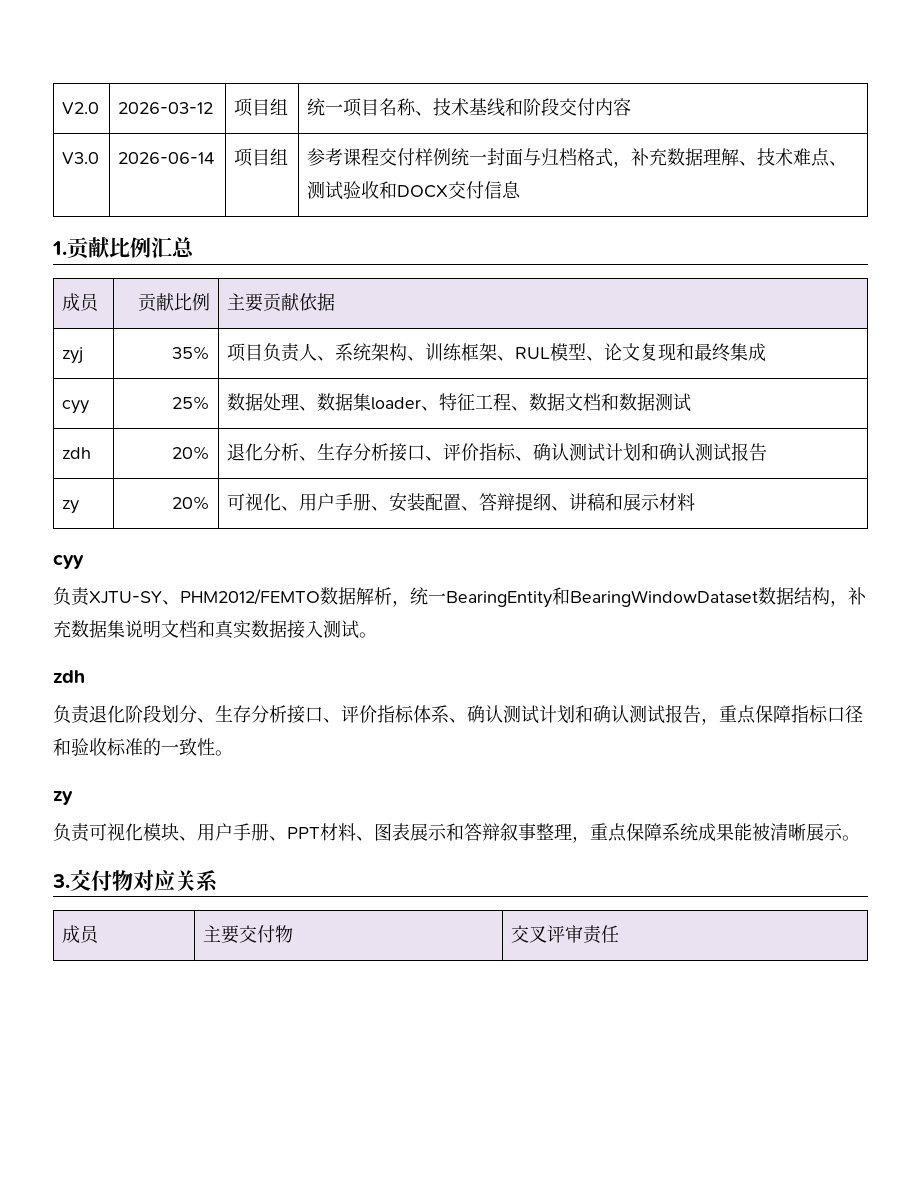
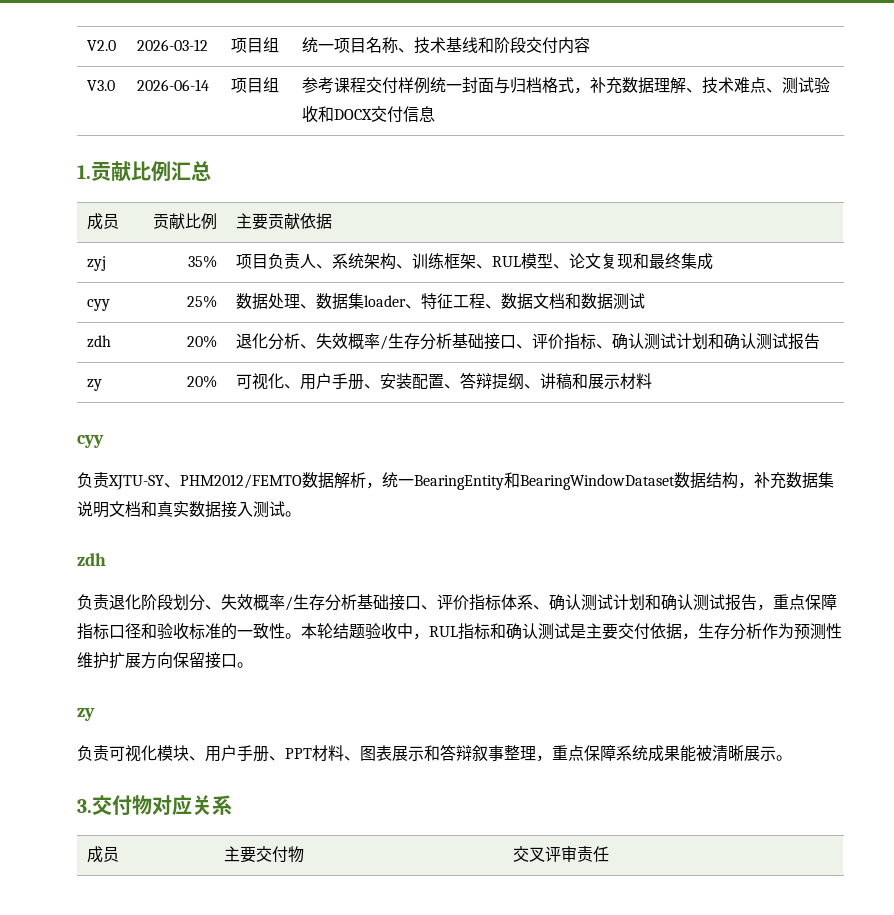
- zdh | 20% | 退化分析、生存分析接口、评价指标、确认测试计划和确认测试报告
+ zdh | 20% | 退化分析、失效概率/生存分析基础接口、评价指标、确认测试计划和确认测试报告
- 负责退化阶段划分、生存分析接口、评价指标体系、确认测试计划和确认测试报告，重点保障指标口径和验收标准的一致性。
+ 负责退化阶段划分、失效概率/生存分析基础接口、评价指标体系、确认测试计划和确认测试报告，重点保障指标口径和验收标准的一致性。本轮结题验收中，RUL指标和确认测试是主要交付依据，生存分析作为预测性维护扩展方向保留接口。

